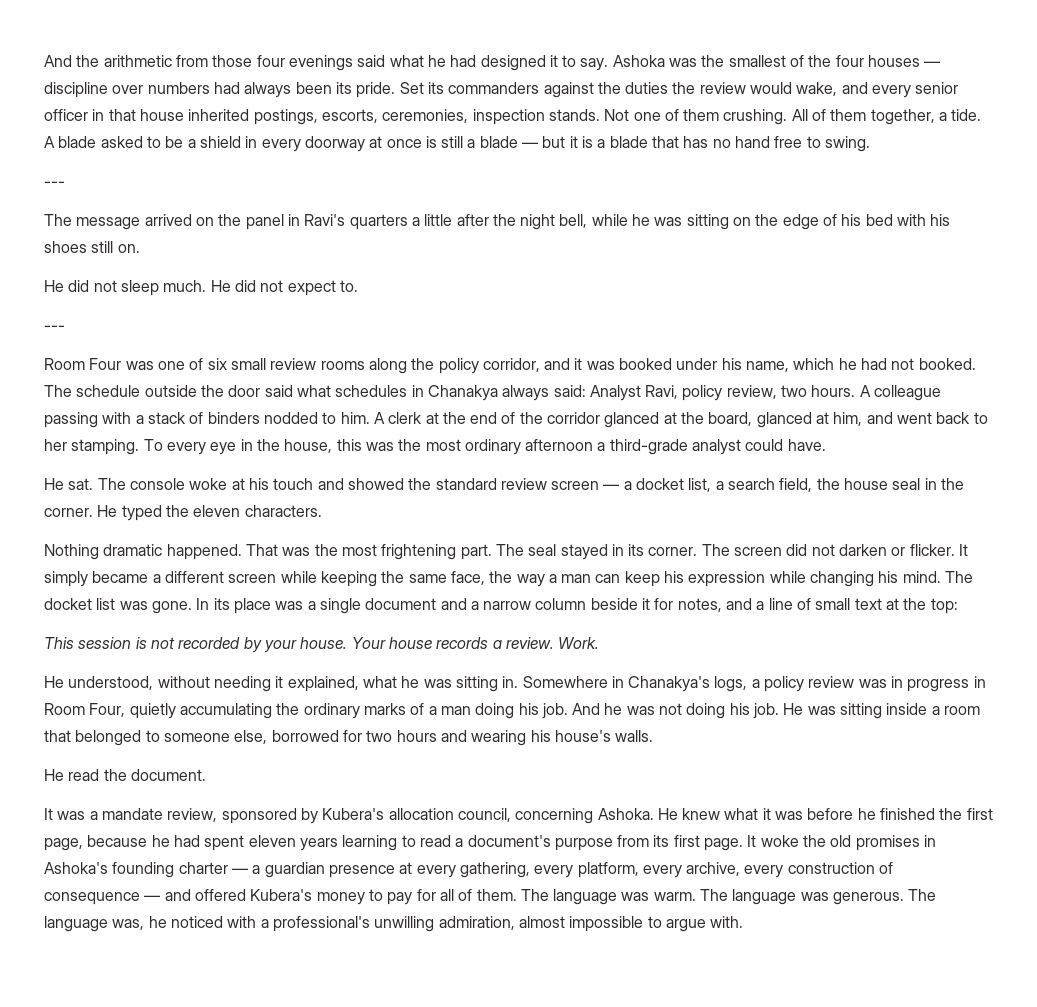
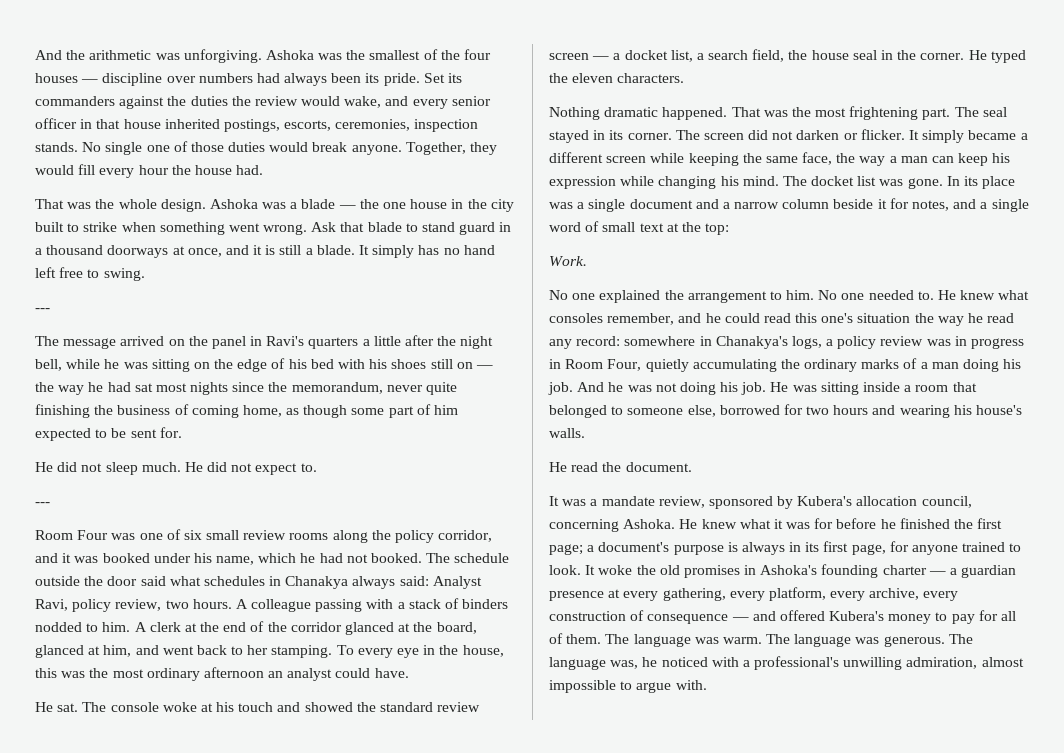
- And the arithmetic from those four evenings said what he had designed it to say.
+ And the arithmetic was unforgiving.
- Not one of them crushing. All of them together, a tide. A blade asked to be a shield in every doorway at once is still a blade — but it is a blade that has no hand free to swing.
+ No single one of those duties would break anyone. Together, they would fill every hour the house had.
+ That was the whole design. Ashoka was a blade — the one house in the city built to strike when something went wrong. Ask that blade to stand guard in a thousand doorways at once, and it is still a blade. It simply has no hand left free to swing.
- The message arrived on the panel in Ravi's quarters a little after the night bell, while he was sitting on the edge of his bed with his shoes still on.
+ The message arrived on the panel in Ravi's quarters a little after the night bell, while he was sitting on the edge of his bed with his shoes still on — the way he had sat most nights since the memorandum, never quite finishing the business of coming home, as though some part of him expected to be sent for.
- To every eye in the house, this was the most ordinary afternoon a third-grade analyst could have.
+ To every eye in the house, this was the most ordinary afternoon an analyst could have.
- In its place was a single document and a narrow column beside it for notes, and a line of small text at the top:
+ In its place was a single document and a narrow column beside it for notes, and a single word of small text at the top:
- This session is not recorded by your house. Your house records a review. Work.
- He understood, without needing it explained, what he was sitting in. Somewhere in Chanakya's logs, a policy review was in progress in Room Four, quietly accumulating the ordinary marks of a man doing his job.
+ Work.
+ No one explained the arrangement to him. No one needed to. He knew what consoles remember, and he could read this one's situation the way he read any record: somewhere in Chanakya's logs, a policy review was in progress in Room Four, quietly accumulating the ordinary marks of a man doing his job.
- He knew what it was before he finished the first page, because he had spent eleven years learning to read a document's purpose from its first page.
+ He knew what it was for before he finished the first page; a document's purpose is always in its first page, for anyone trained to look.

